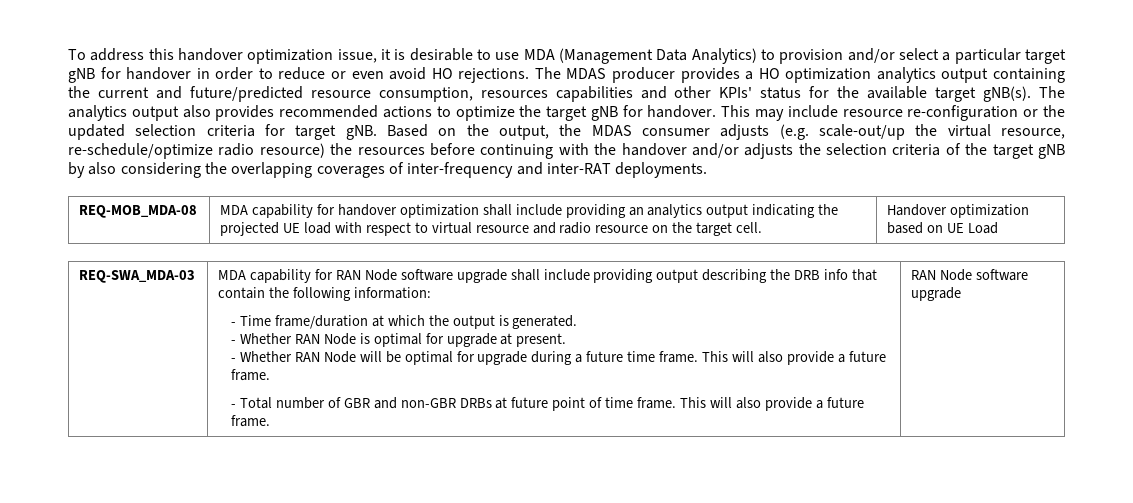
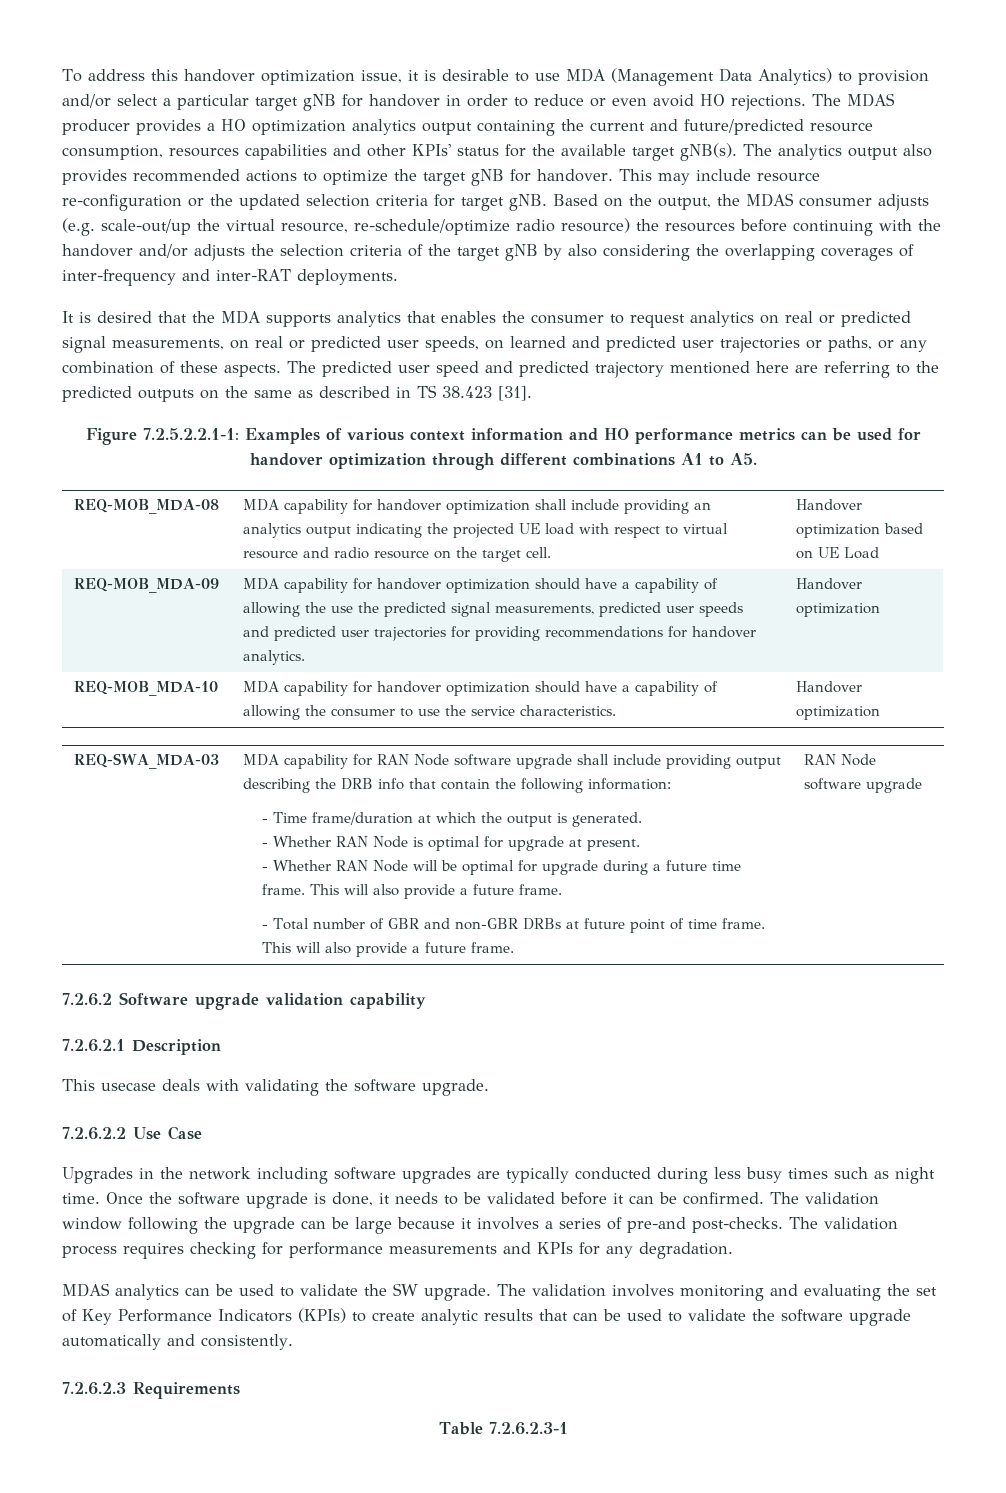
+ It is desired that the MDA supports analytics that enables the consumer to request analytics on real or predicted signal measurements, on real or predicted user speeds, on learned and predicted user trajectories or paths, or any combination of these aspects. The predicted user speed and predicted trajectory mentioned here are referring to the predicted outputs on the same as described in TS 38.423 [31].
+ Figure 7.2.5.2.2.1-1: Examples of various context information and HO performance metrics can be used for handover optimization through different combinations A1 to A5.
+ REQ-MOB_MDA-09 | MDA capability for handover optimization should have a capability of allowing the use the predicted signal measurements, predicted user speeds and predicted user trajectories for providing recommendations for handover analytics. | Handover optimization
+ REQ-MOB_MDA-10 | MDA capability for handover optimization should have a capability of allowing the consumer to use the service characteristics. | Handover optimization
+ 7.2.6.2 Software upgrade validation capability
+ 7.2.6.2.1 Description
+ This usecase deals with validating the software upgrade.
+ 7.2.6.2.2 Use Case
+ Upgrades in the network including software upgrades are typically conducted during less busy times such as night time. Once the software upgrade is done, it needs to be validated before it can be confirmed. The validation window following the upgrade can be large because it involves a series of pre-and post-checks. The validation process requires checking for performance measurements and KPIs for any degradation.
+ MDAS analytics can be used to validate the SW upgrade. The validation involves monitoring and evaluating the set of Key Performance Indicators (KPIs) to create analytic results that can be used to validate the software upgrade automatically and consistently.
+ 7.2.6.2.3 Requirements
+ Table 7.2.6.2.3-1

